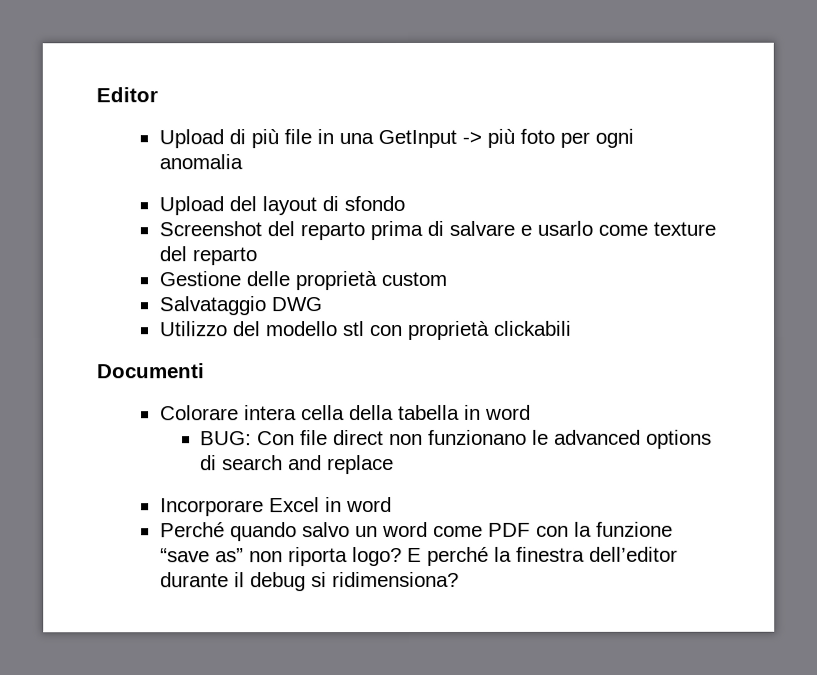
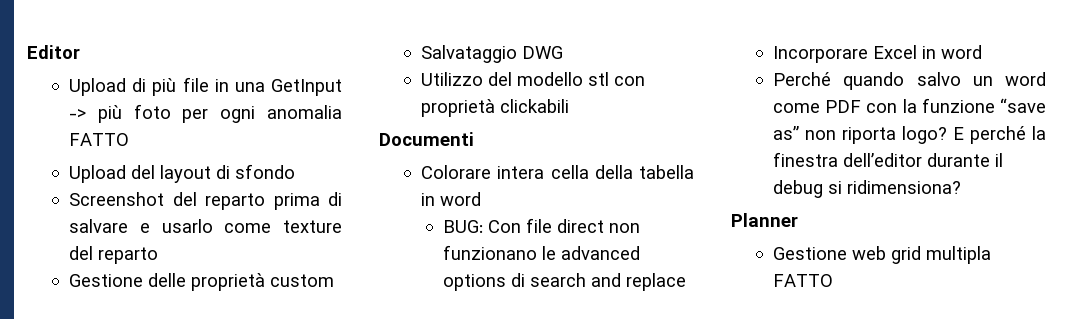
- Upload di più file in una GetInput -> più foto per ogni anomalia
+ Upload di più file in una GetInput -> più foto per ogni anomalia FATTO
+ Planner
+ Gestione web grid multipla FATTO

